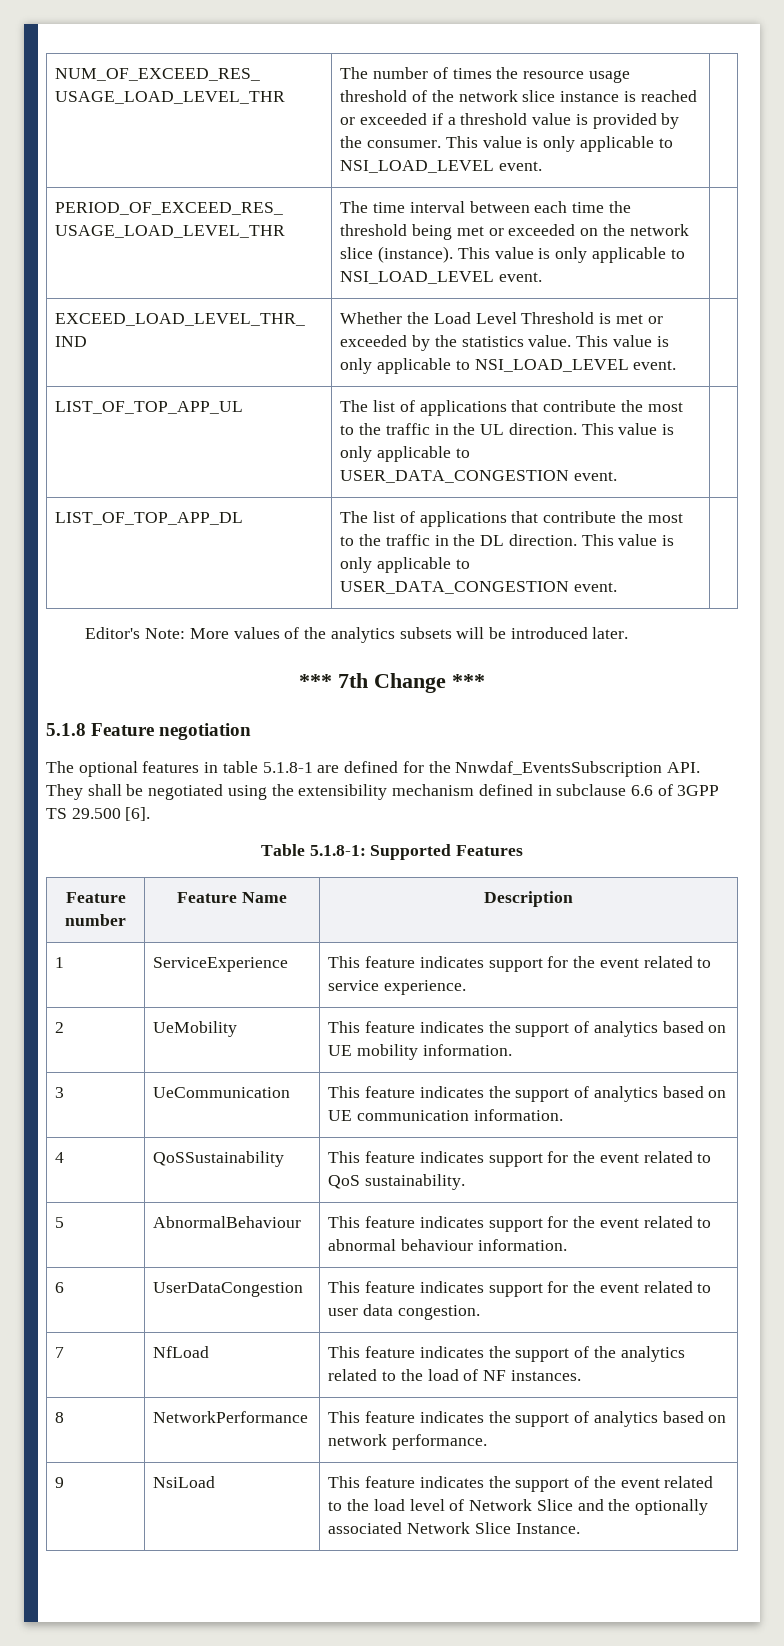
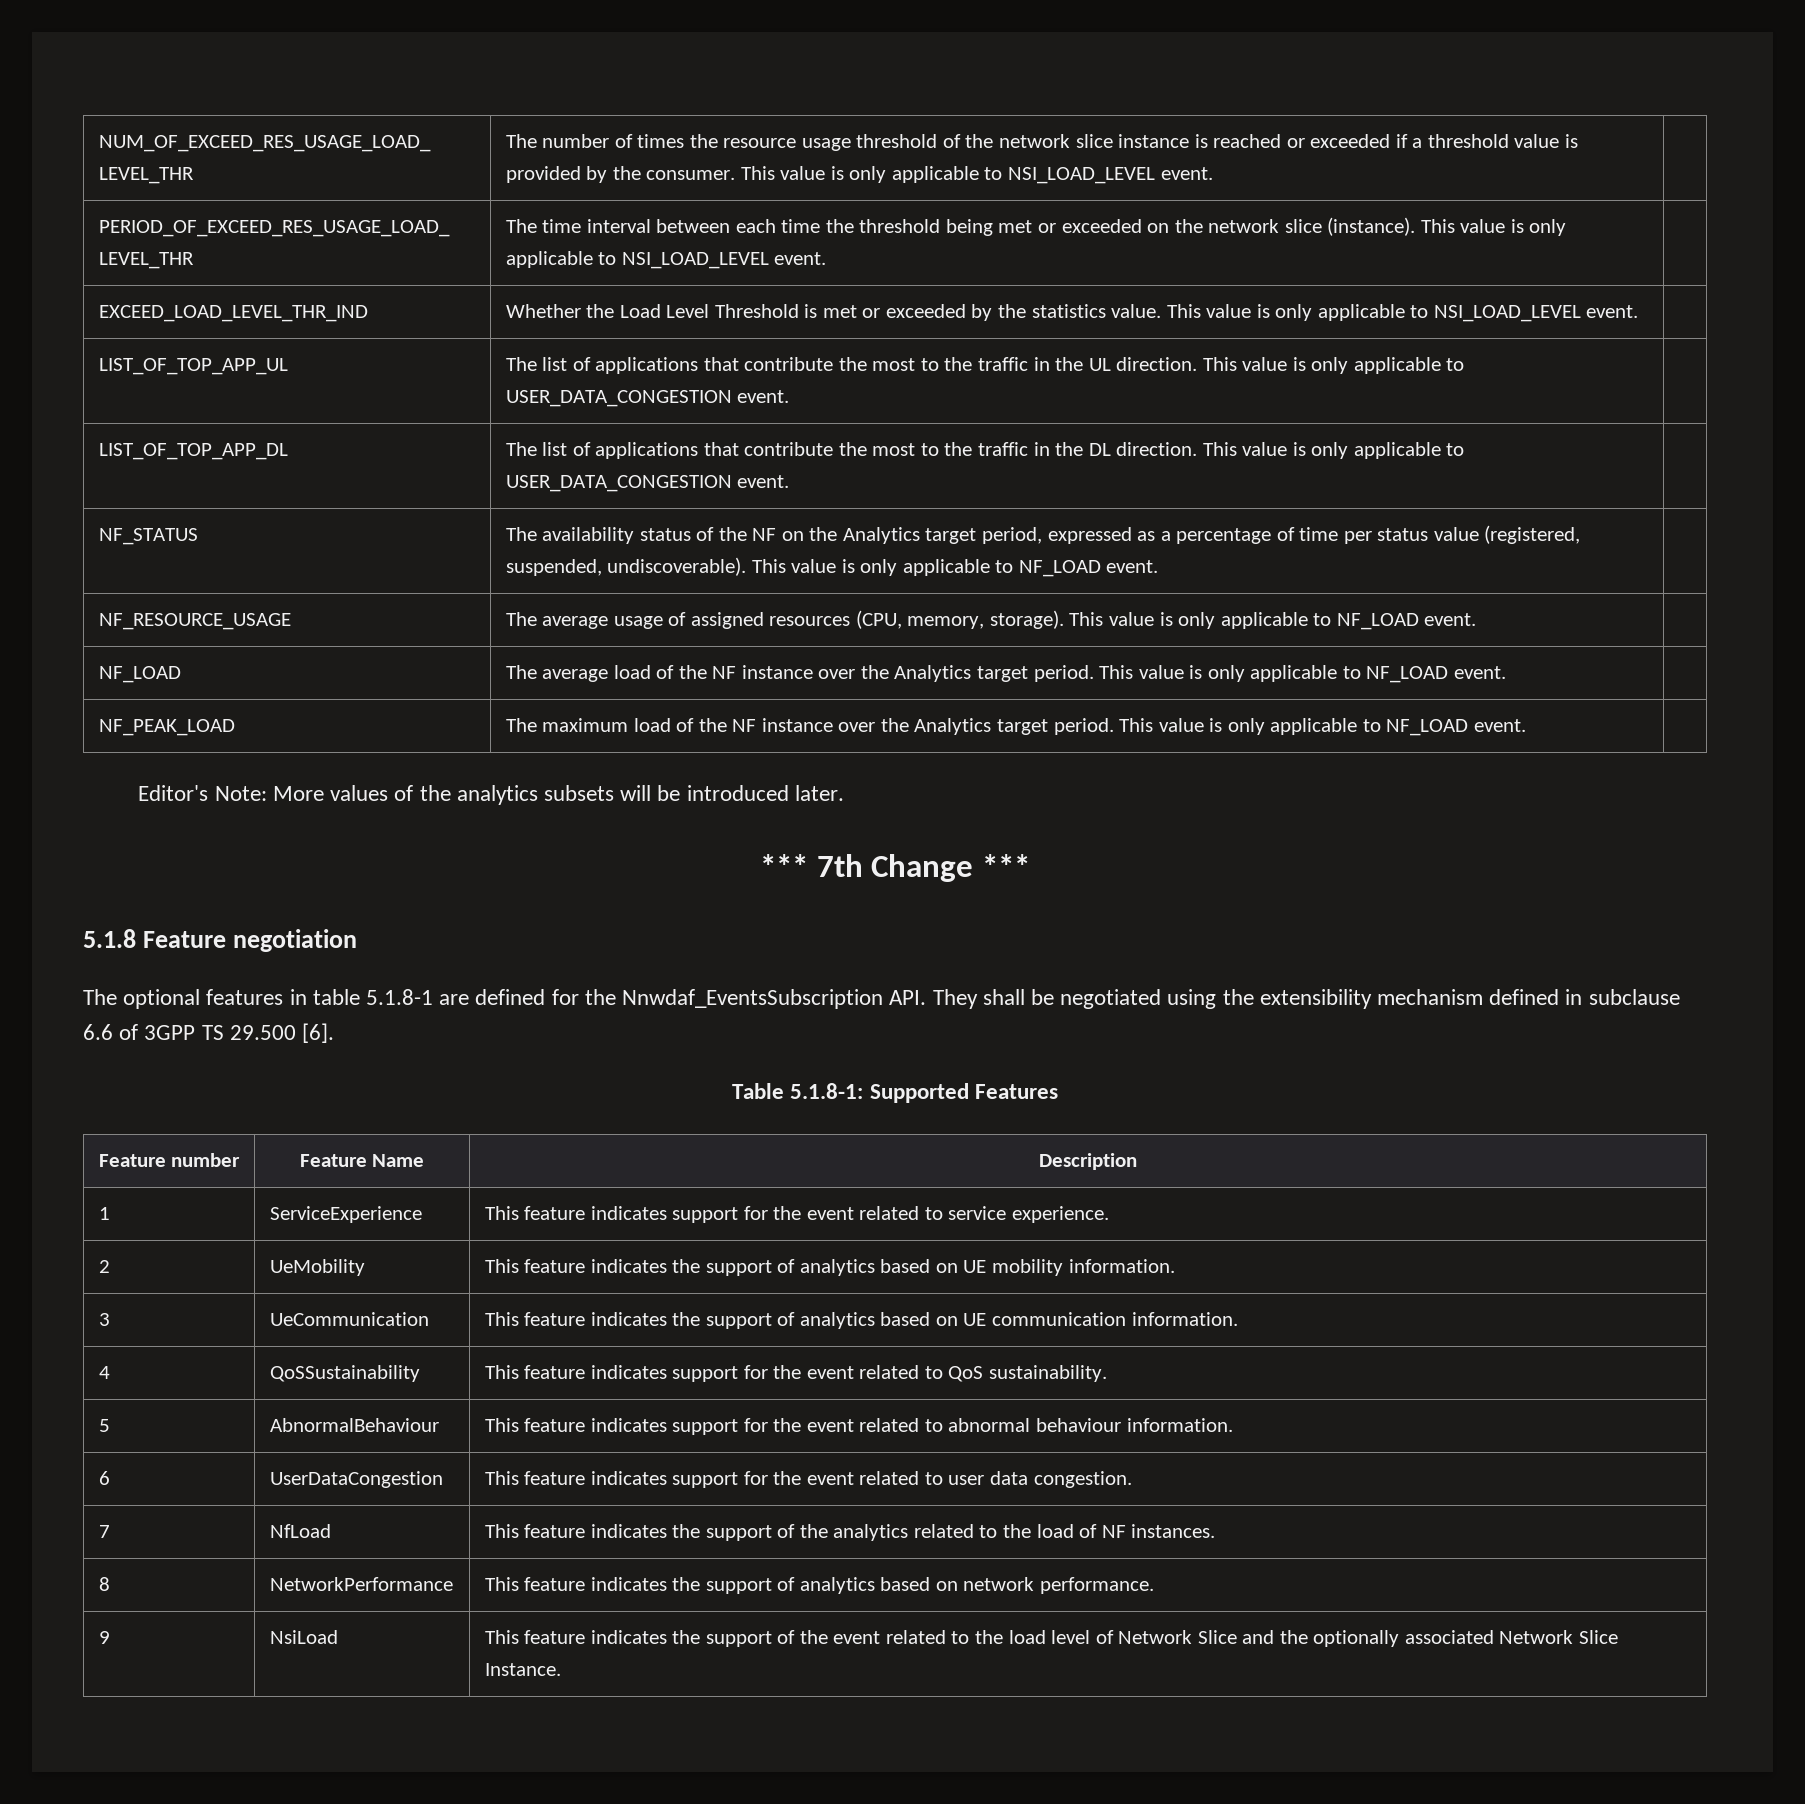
+ NF_STATUS | The availability status of the NF on the Analytics target period, expressed as a percentage of time per status value (registered, suspended, undiscoverable). This value is only applicable to NF_LOAD event. |
+ NF_RESOURCE_USAGE | The average usage of assigned resources (CPU, memory, storage). This value is only applicable to NF_LOAD event. |
+ NF_LOAD | The average load of the NF instance over the Analytics target period. This value is only applicable to NF_LOAD event. |
+ NF_PEAK_LOAD | The maximum load of the NF instance over the Analytics target period. This value is only applicable to NF_LOAD event. |

